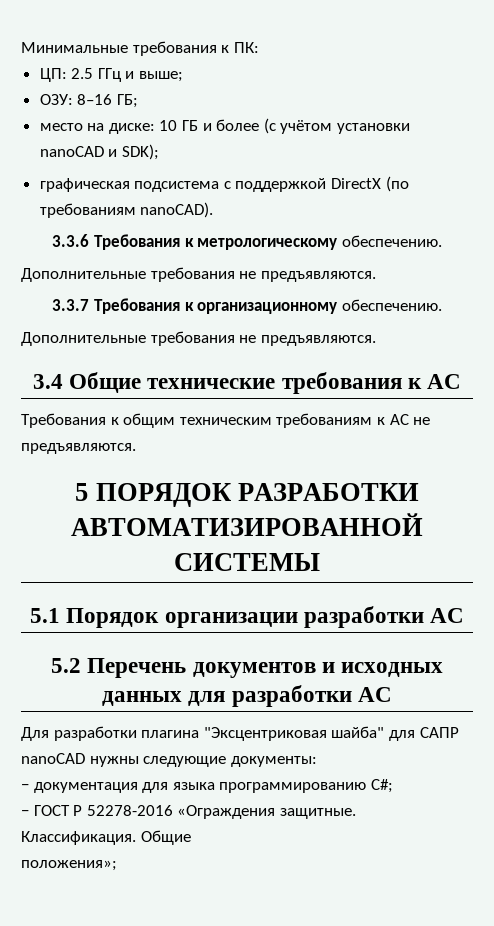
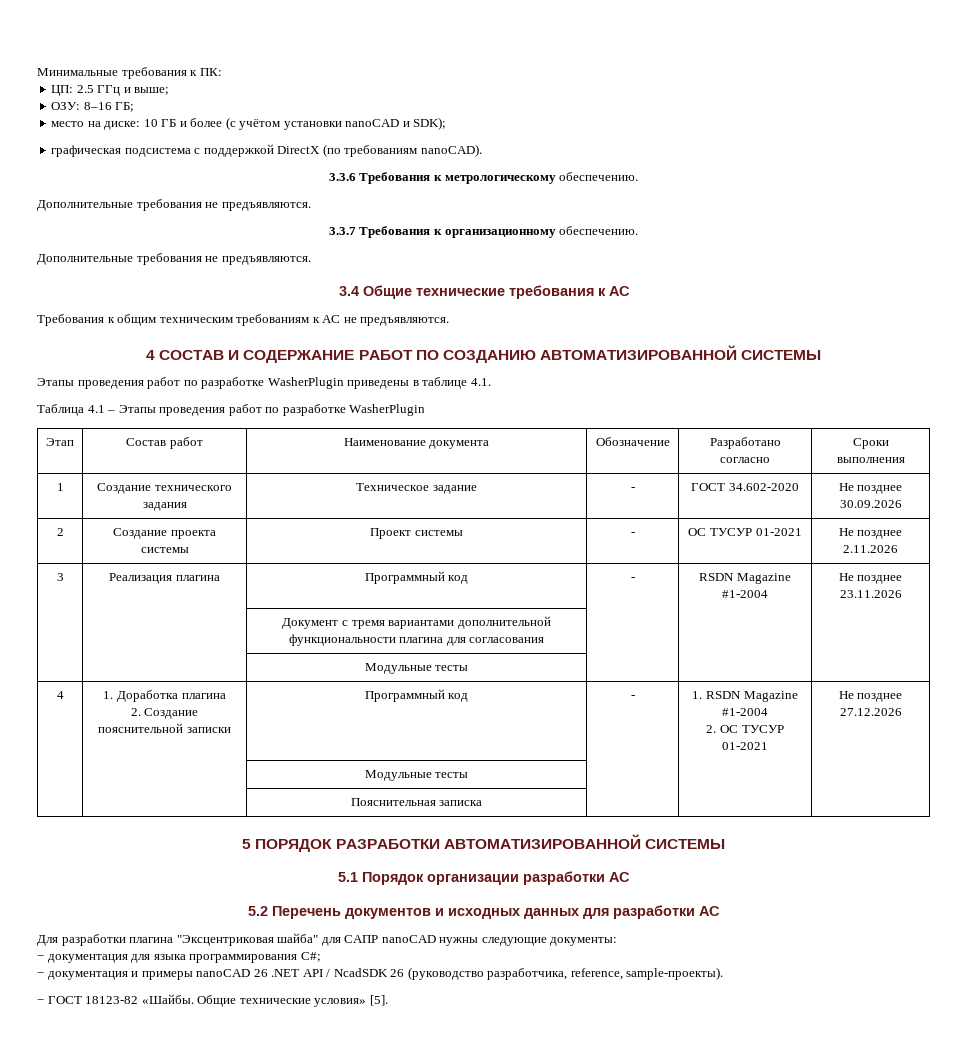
+ 4 СОСТАВ И СОДЕРЖАНИЕ РАБОТ ПО СОЗДАНИЮ АВТОМАТИЗИРОВАННОЙ СИСТЕМЫ
+ Этапы проведения работ по разработке WasherPlugin приведены в таблице 4.1.
+ Таблица 4.1 – Этапы проведения работ по разработке WasherPlugin
+ Этап | Состав работ | Наименование документа | Обозначение | Разработано согласно | Сроки выполнения
+ 1 | Создание технического задания | Техническое задание | - | ГОСТ 34.602-2020 | Не позднее 30.09.2026
+ 2 | Создание проекта системы | Проект системы | - | ОС ТУСУР 01-2021 | Не позднее 2.11.2026
+ 3 | Реализация плагина | Программный код | - | RSDN Magazine #1-2004 | Не позднее 23.11.2026
+ | | Документ с тремя вариантами дополнительной функциональности плагина для согласования | | |
+ | | Модульные тесты | | |
+ 4 | 1. Доработка плагина
+ 2. Создание пояснительной записки | Программный код | - | 1. RSDN Magazine #1-2004
+ 2. ОС ТУСУР 01-2021 | Не позднее 27.12.2026
+ | | Модульные тесты | | |
+ | | Пояснительная записка | | |
- − документация для языка программированию C#;
+ − документация для языка программирования C#;
- − ГОСТ Р 52278-2016 «Ограждения защитные. Классификация. Общие
- положения»;
+ − документация и примеры nanoCAD 26 .NET API / NcadSDK 26 (руководство разработчика, reference, sample‑проекты).
+ − ГОСТ 18123-82 «Шайбы. Общие технические условия» [5].

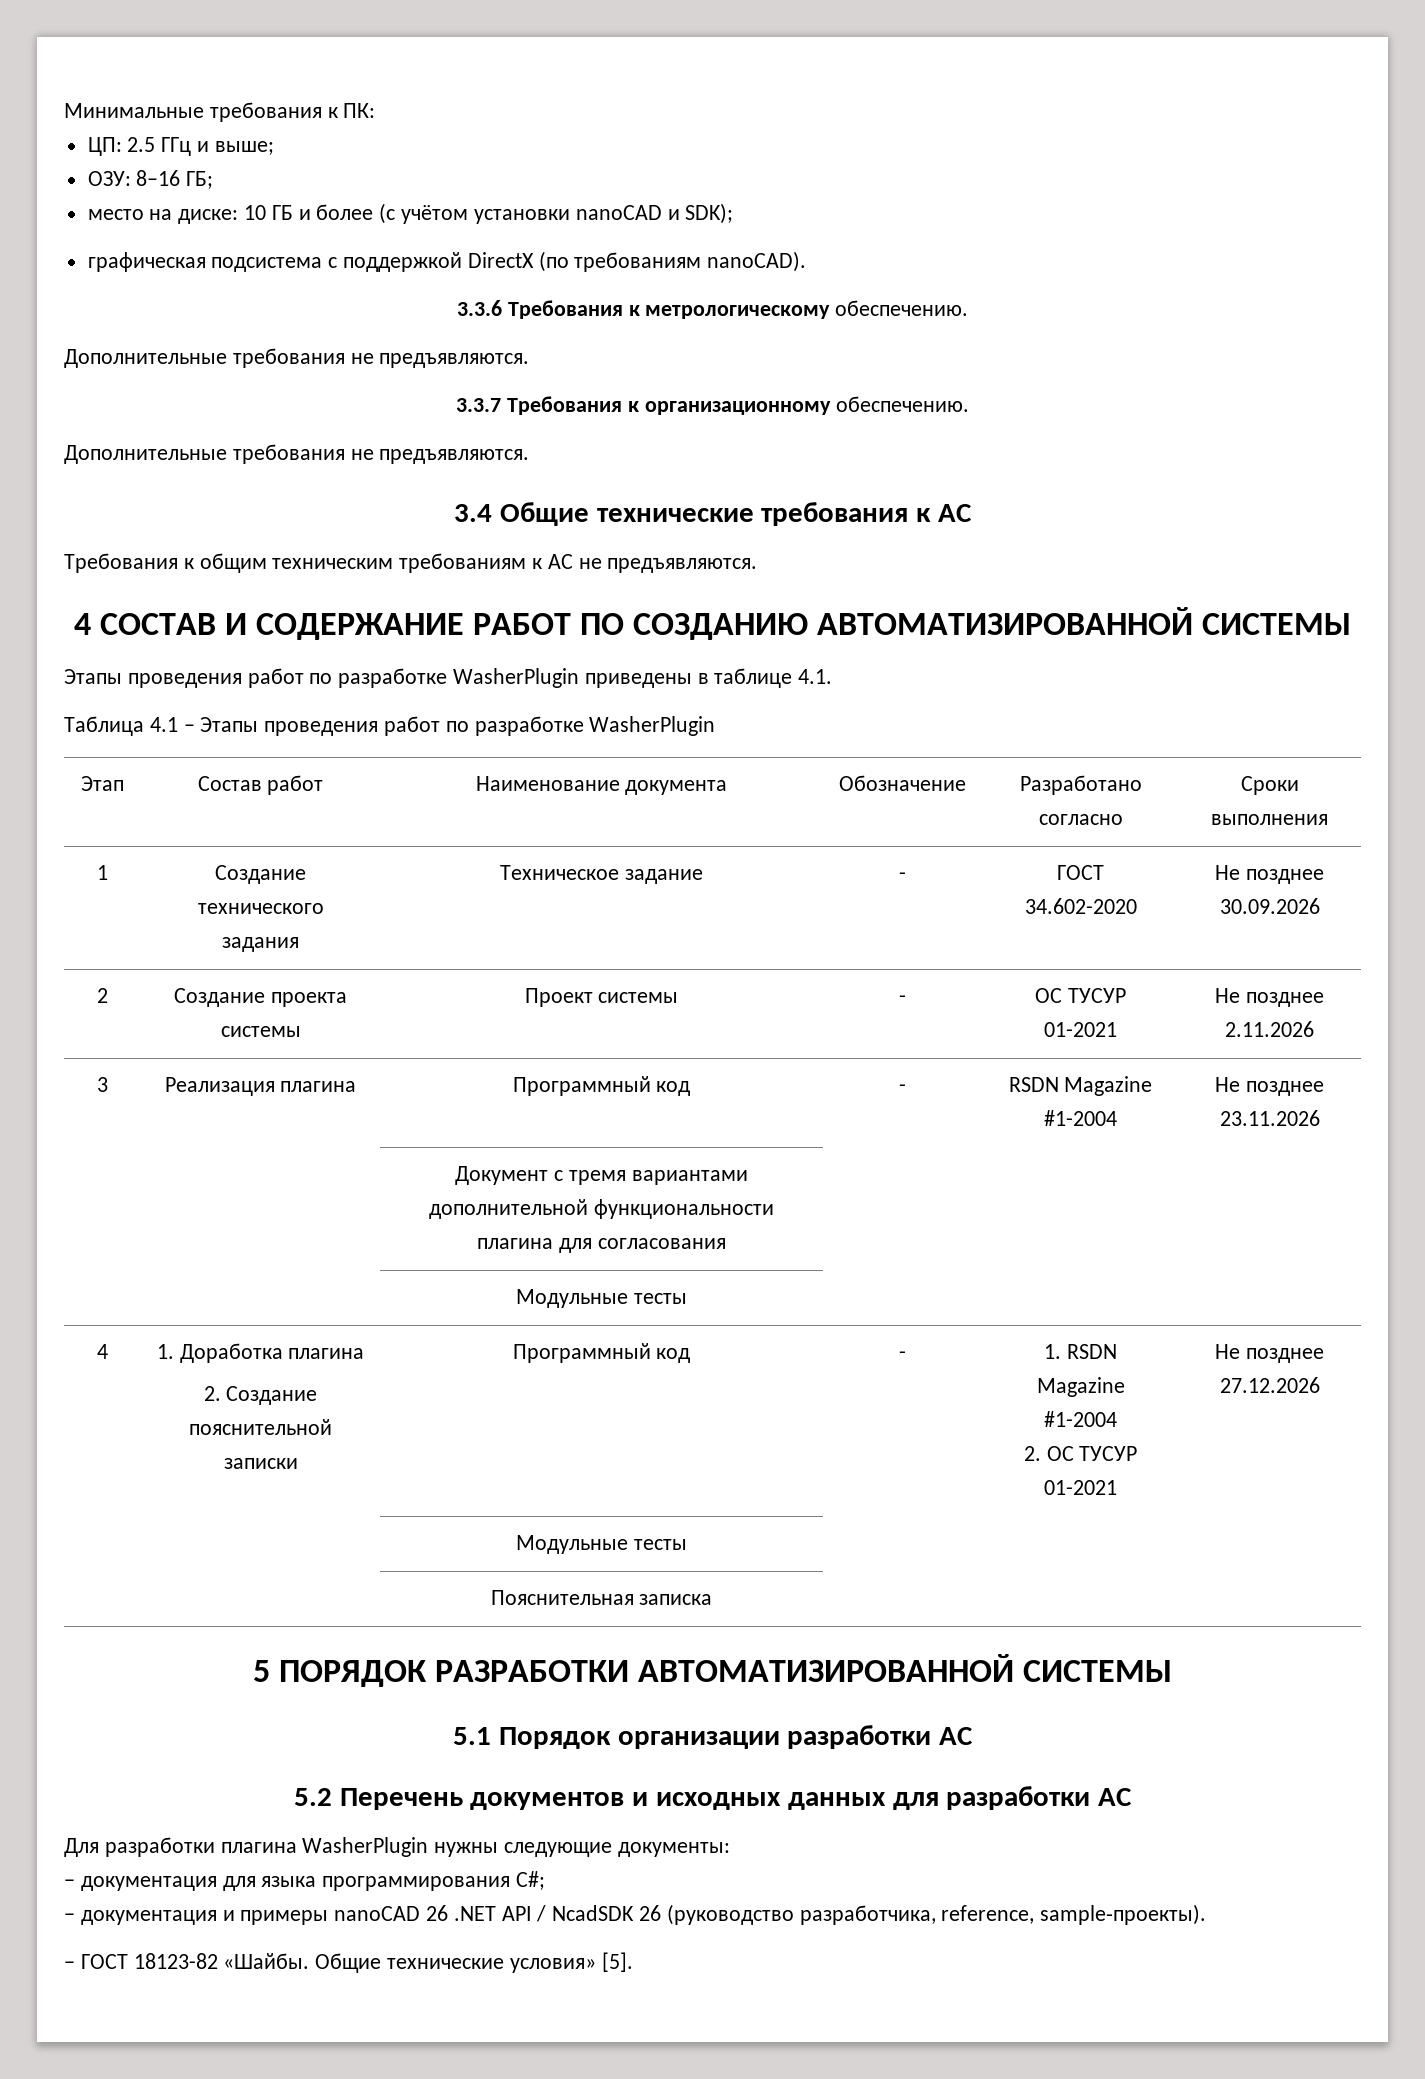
- Для разработки плагина "Эксцентриковая шайба" для САПР nanoCAD нужны следующие документы:
+ Для разработки плагина WasherPlugin нужны следующие документы:

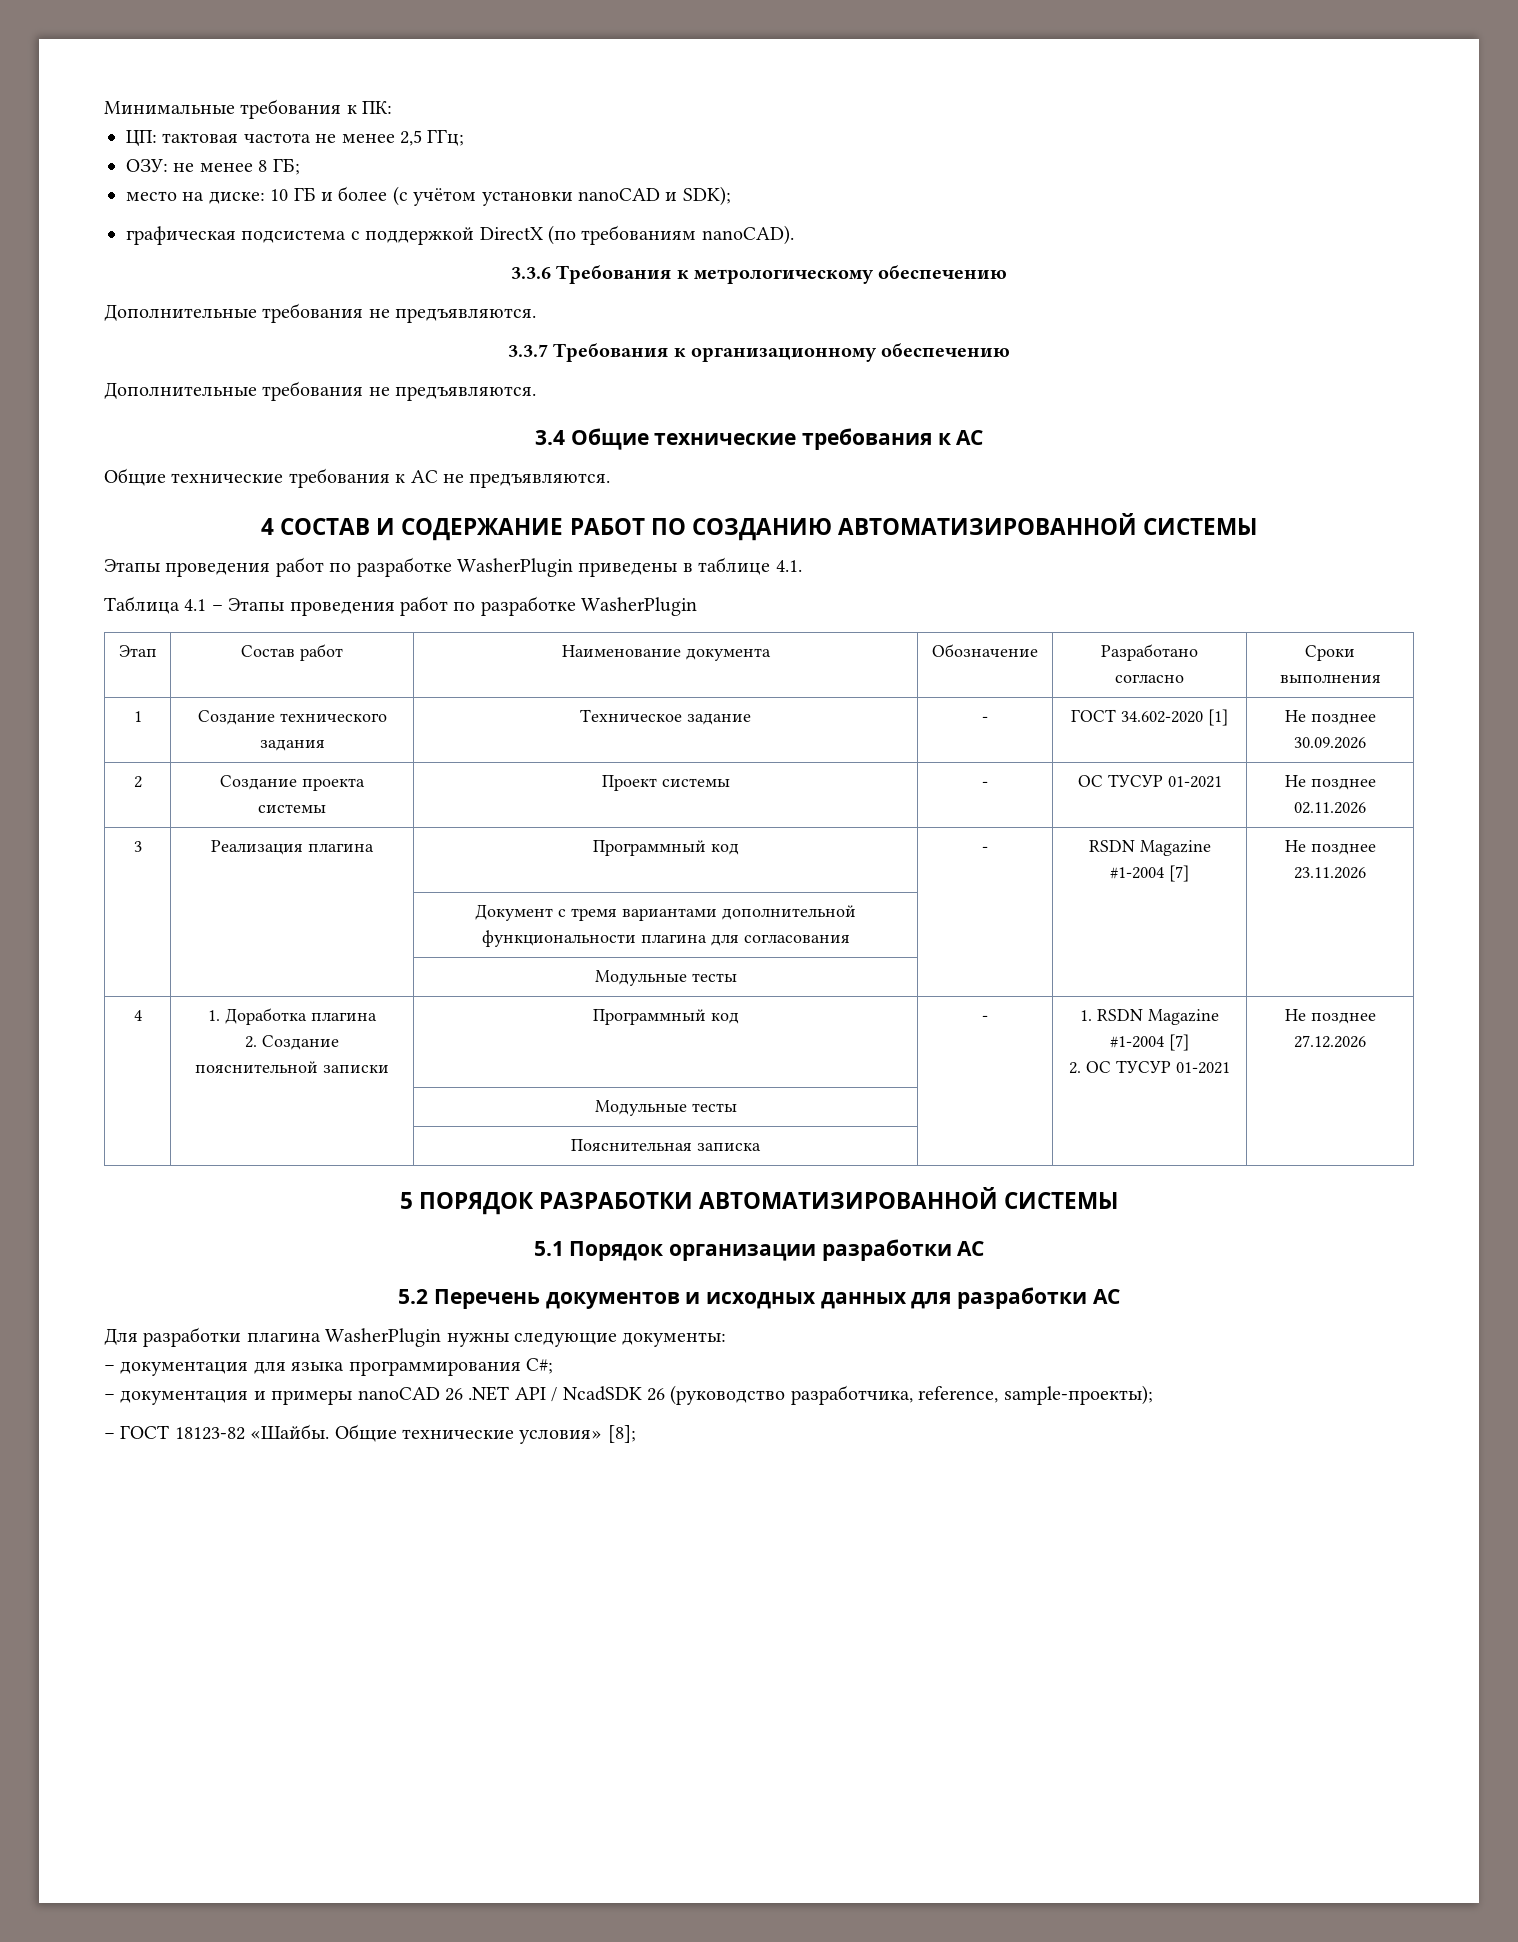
- ЦП: 2.5 ГГц и выше;
- ОЗУ: 8–16 ГБ;
+ ЦП: тактовая частота не менее 2,5 ГГц;
+ ОЗУ: не менее 8 ГБ;
- 3.3.6 Требования к метрологическому обеспечению.
+ 3.3.6 Требования к метрологическому обеспечению
- 3.3.7 Требования к организационному обеспечению.
+ 3.3.7 Требования к организационному обеспечению
- Требования к общим техническим требованиям к АС не предъявляются.
+ Общие технические требования к АС не предъявляются.
- 1 | Создание технического задания | Техническое задание | - | ГОСТ 34.602-2020 | Не позднее 30.09.2026
+ 1 | Создание технического задания | Техническое задание | - | ГОСТ 34.602-2020 [1] | Не позднее 30.09.2026
- 2 | Создание проекта системы | Проект системы | - | ОС ТУСУР 01-2021 | Не позднее 2.11.2026
+ 2 | Создание проекта системы | Проект системы | - | ОС ТУСУР 01-2021 | Не позднее 02.11.2026
- 3 | Реализация плагина | Программный код | - | RSDN Magazine #1-2004 | Не позднее 23.11.2026
+ 3 | Реализация плагина | Программный код | - | RSDN Magazine #1-2004 [7] | Не позднее 23.11.2026
  4 | 1. Доработка плагина
- 2. Создание пояснительной записки | Программный код | - | 1. RSDN Magazine #1-2004
+ 2. Создание пояснительной записки | Программный код | - | 1. RSDN Magazine #1-2004 [7]
- − документация и примеры nanoCAD 26 .NET API / NcadSDK 26 (руководство разработчика, reference, sample‑проекты).
+ − документация и примеры nanoCAD 26 .NET API / NcadSDK 26 (руководство разработчика, reference, sample‑проекты);
- Общие технические условия» [5].
+ Общие технические условия» [8];

